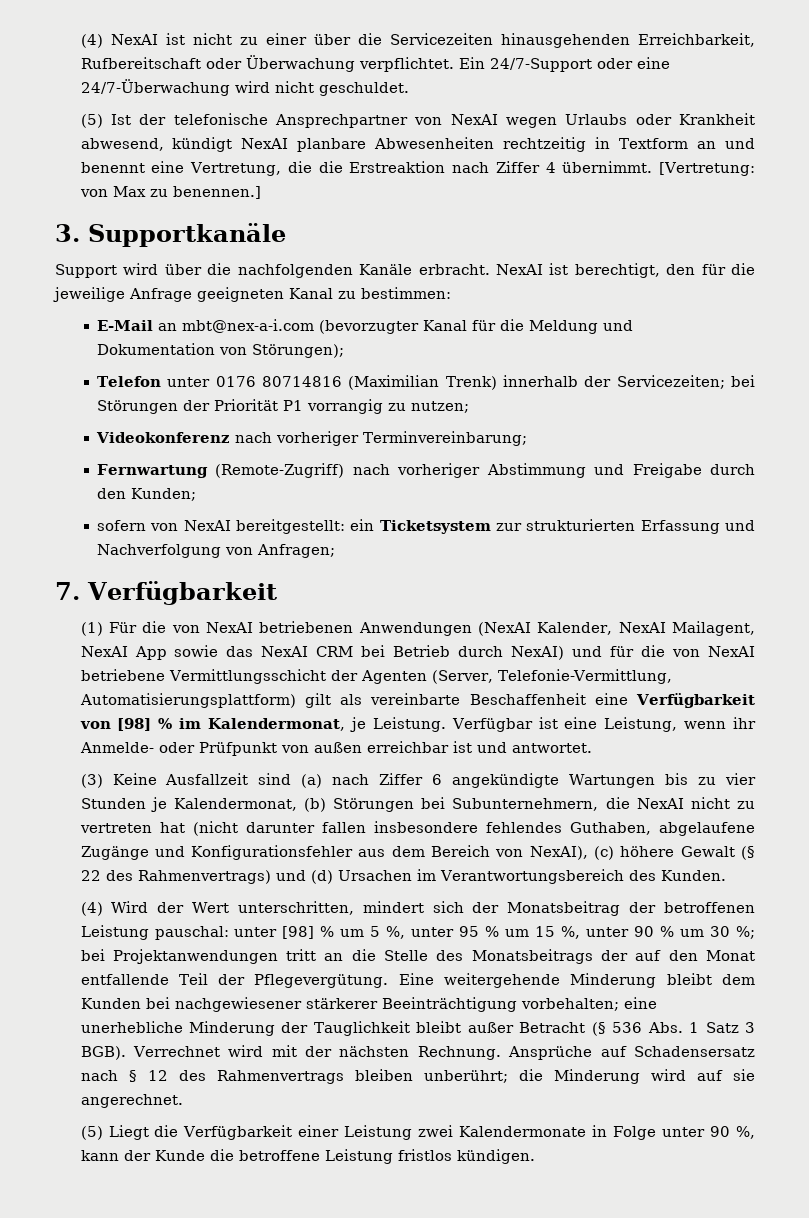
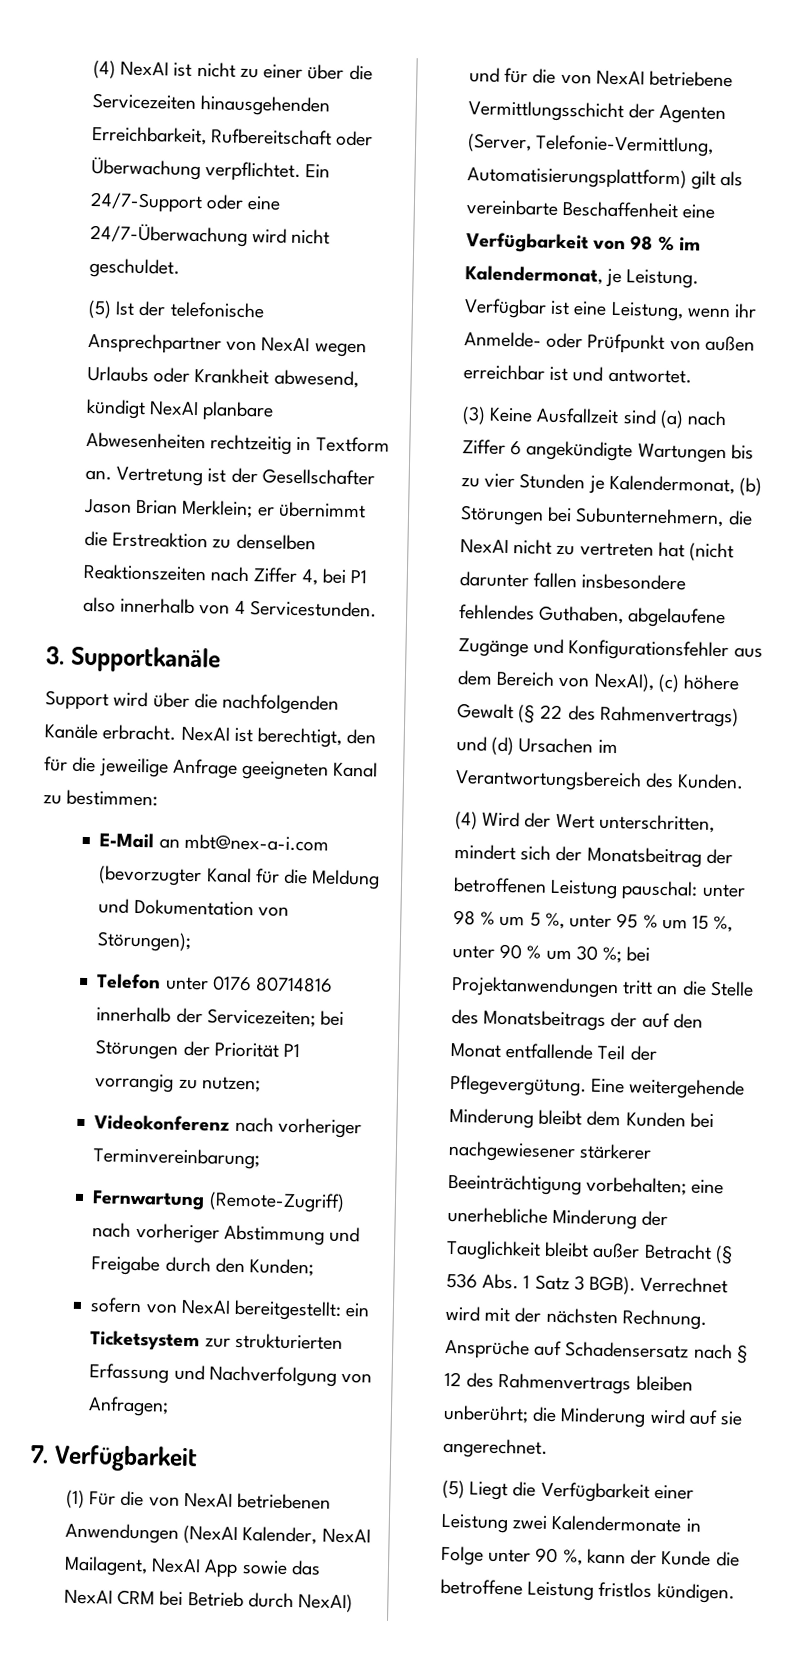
- (5) Ist der telefonische Ansprechpartner von NexAI wegen Urlaubs oder Krankheit abwesend, kündigt NexAI planbare Abwesenheiten rechtzeitig in Textform an und benennt eine Vertretung, die die Erstreaktion nach Ziffer 4 übernimmt. [Vertretung: von Max zu benennen.]
+ (5) Ist der telefonische Ansprechpartner von NexAI wegen Urlaubs oder Krankheit abwesend, kündigt NexAI planbare Abwesenheiten rechtzeitig in Textform an. Vertretung ist der Gesellschafter Jason Brian Merklein; er übernimmt die Erstreaktion zu denselben Reaktionszeiten nach Ziffer 4, bei P1 also innerhalb von 4 Servicestunden.
- Telefon unter 0176 80714816 (Maximilian Trenk) innerhalb der Servicezeiten; bei Störungen der Priorität P1 vorrangig zu nutzen;
+ Telefon unter 0176 80714816 innerhalb der Servicezeiten; bei Störungen der Priorität P1 vorrangig zu nutzen;
- (1) Für die von NexAI betriebenen Anwendungen (NexAI Kalender, NexAI Mailagent, NexAI App sowie das NexAI CRM bei Betrieb durch NexAI) und für die von NexAI betriebene Vermittlungsschicht der Agenten (Server, Telefonie-Vermittlung, Automatisierungsplattform) gilt als vereinbarte Beschaffenheit eine Verfügbarkeit von [98] % im Kalendermonat, je Leistung.
+ (1) Für die von NexAI betriebenen Anwendungen (NexAI Kalender, NexAI Mailagent, NexAI App sowie das NexAI CRM bei Betrieb durch NexAI) und für die von NexAI betriebene Vermittlungsschicht der Agenten (Server, Telefonie-Vermittlung, Automatisierungsplattform) gilt als vereinbarte Beschaffenheit eine Verfügbarkeit von 98 % im Kalendermonat, je Leistung.
- (4) Wird der Wert unterschritten, mindert sich der Monatsbeitrag der betroffenen Leistung pauschal: unter [98] % um 5 %, unter 95 % um 15 %, unter 90 % um 30 %; bei Projektanwendungen tritt an die Stelle des Monatsbeitrags der auf den Monat entfallende Teil der Pflegevergütung.
+ (4) Wird der Wert unterschritten, mindert sich der Monatsbeitrag der betroffenen Leistung pauschal: unter 98 % um 5 %, unter 95 % um 15 %, unter 90 % um 30 %; bei Projektanwendungen tritt an die Stelle des Monatsbeitrags der auf den Monat entfallende Teil der Pflegevergütung.

